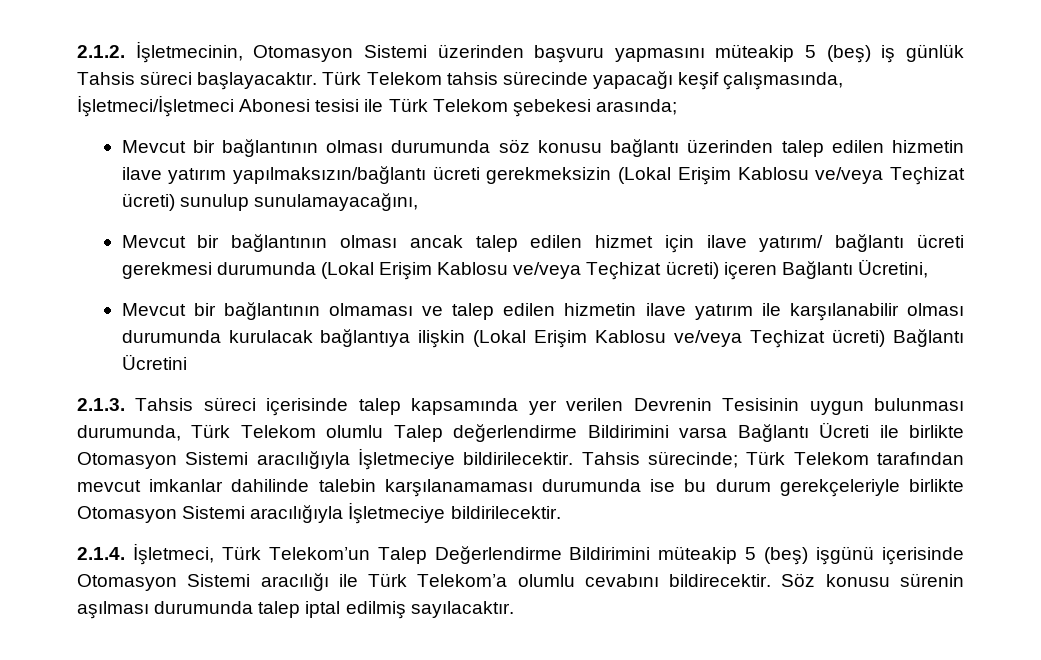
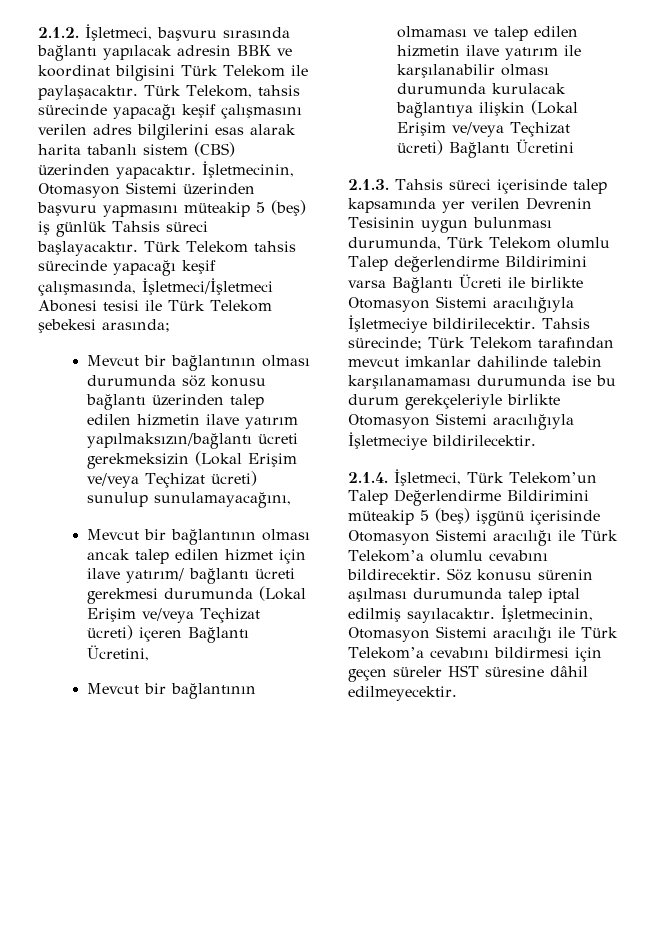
- 2.1.2. İşletmecinin, Otomasyon Sistemi üzerinden başvuru yapmasını müteakip 5 (beş) iş günlük Tahsis süreci başlayacaktır.
+ 2.1.2. İşletmeci, başvuru sırasında bağlantı yapılacak adresin BBK ve koordinat bilgisini Türk Telekom ile paylaşacaktır. Türk Telekom, tahsis sürecinde yapacağı keşif çalışmasını verilen adres bilgilerini esas alarak harita tabanlı sistem (CBS) üzerinden yapacaktır. İşletmecinin, Otomasyon Sistemi üzerinden başvuru yapmasını müteakip 5 (beş) iş günlük Tahsis süreci başlayacaktır.
- Mevcut bir bağlantının olması durumunda söz konusu bağlantı üzerinden talep edilen hizmetin ilave yatırım yapılmaksızın/bağlantı ücreti gerekmeksizin (Lokal Erişim Kablosu ve/veya Teçhizat ücreti) sunulup sunulamayacağını,
+ Mevcut bir bağlantının olması durumunda söz konusu bağlantı üzerinden talep edilen hizmetin ilave yatırım yapılmaksızın/bağlantı ücreti gerekmeksizin (Lokal Erişim ve/veya Teçhizat ücreti) sunulup sunulamayacağını,
- Mevcut bir bağlantının olması ancak talep edilen hizmet için ilave yatırım/ bağlantı ücreti gerekmesi durumunda (Lokal Erişim Kablosu ve/veya Teçhizat ücreti) içeren Bağlantı Ücretini,
+ Mevcut bir bağlantının olması ancak talep edilen hizmet için ilave yatırım/ bağlantı ücreti gerekmesi durumunda (Lokal Erişim ve/veya Teçhizat ücreti) içeren Bağlantı Ücretini,
- Mevcut bir bağlantının olmaması ve talep edilen hizmetin ilave yatırım ile karşılanabilir olması durumunda kurulacak bağlantıya ilişkin (Lokal Erişim Kablosu ve/veya Teçhizat ücreti) Bağlantı Ücretini
+ Mevcut bir bağlantının olmaması ve talep edilen hizmetin ilave yatırım ile karşılanabilir olması durumunda kurulacak bağlantıya ilişkin (Lokal Erişim ve/veya Teçhizat ücreti) Bağlantı Ücretini
+ İşletmecinin, Otomasyon Sistemi aracılığı ile Türk Telekom’a cevabını bildirmesi için geçen süreler HST süresine dâhil edilmeyecektir.

